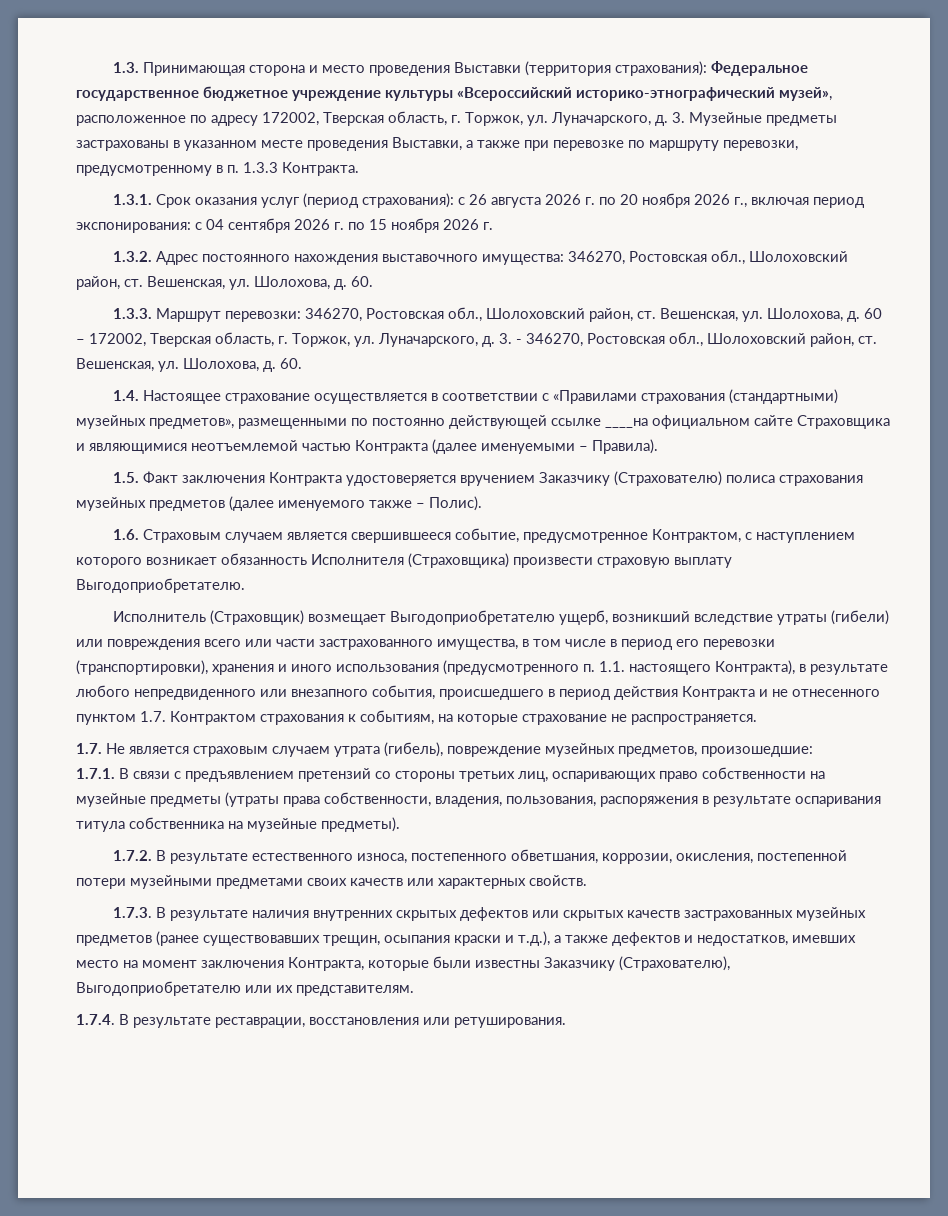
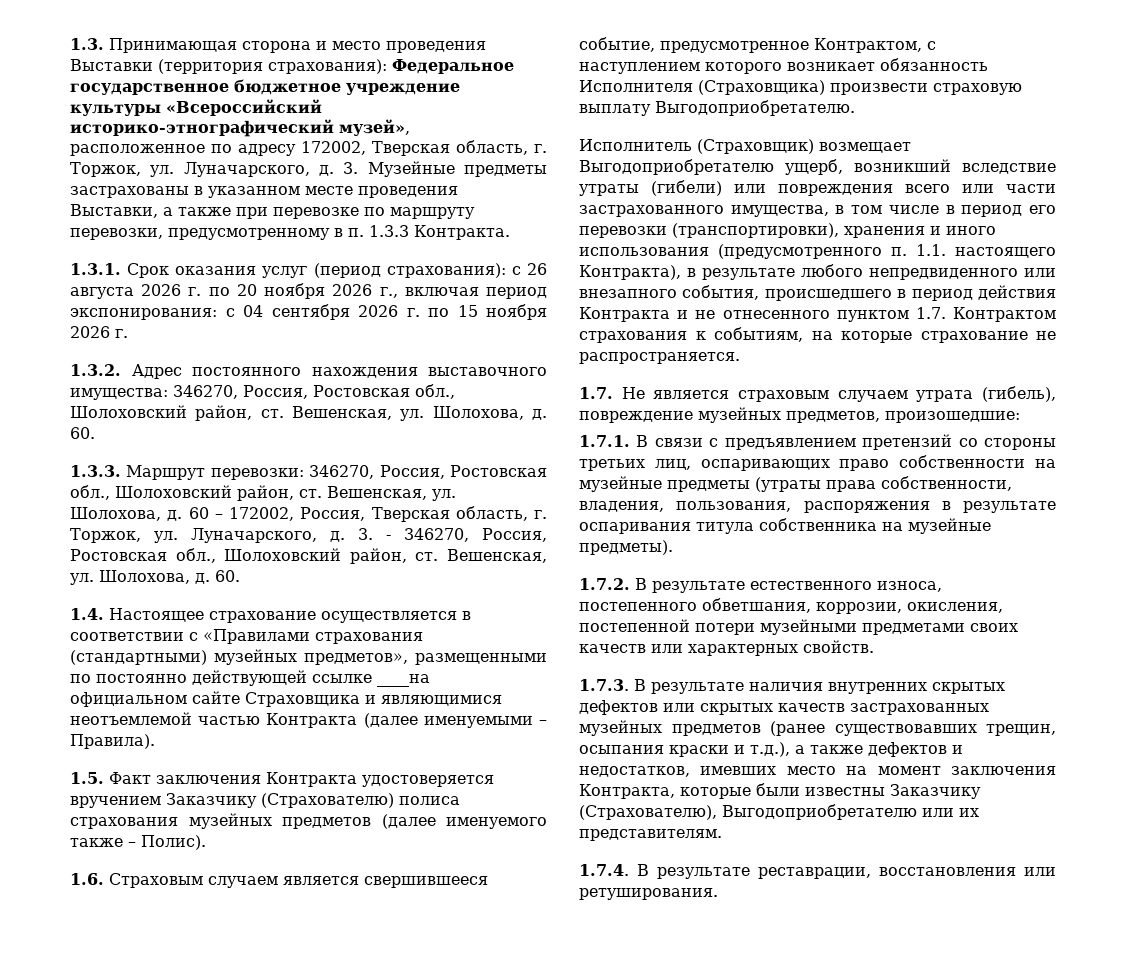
- 1.3.2. Адрес постоянного нахождения выставочного имущества: 346270, Ростовская обл., Шолоховский район, ст. Вешенская, ул. Шолохова, д.
+ 1.3.2. Адрес постоянного нахождения выставочного имущества: 346270, Россия, Ростовская обл., Шолоховский район, ст. Вешенская, ул. Шолохова, д.
- 1.3.3. Маршрут перевозки: 346270, Ростовская обл., Шолоховский район, ст. Вешенская, ул. Шолохова, д.
+ 1.3.3. Маршрут перевозки: 346270, Россия, Ростовская обл., Шолоховский район, ст. Вешенская, ул. Шолохова, д.
- 60 – 172002, Тверская область, г. Торжок, ул. Луначарского, д.
+ 60 – 172002, Россия, Тверская область, г. Торжок, ул. Луначарского, д.
- 3. - 346270, Ростовская обл., Шолоховский район, ст. Вешенская, ул. Шолохова, д.
+ 3. - 346270, Россия, Ростовская обл., Шолоховский район, ст. Вешенская, ул. Шолохова, д.

